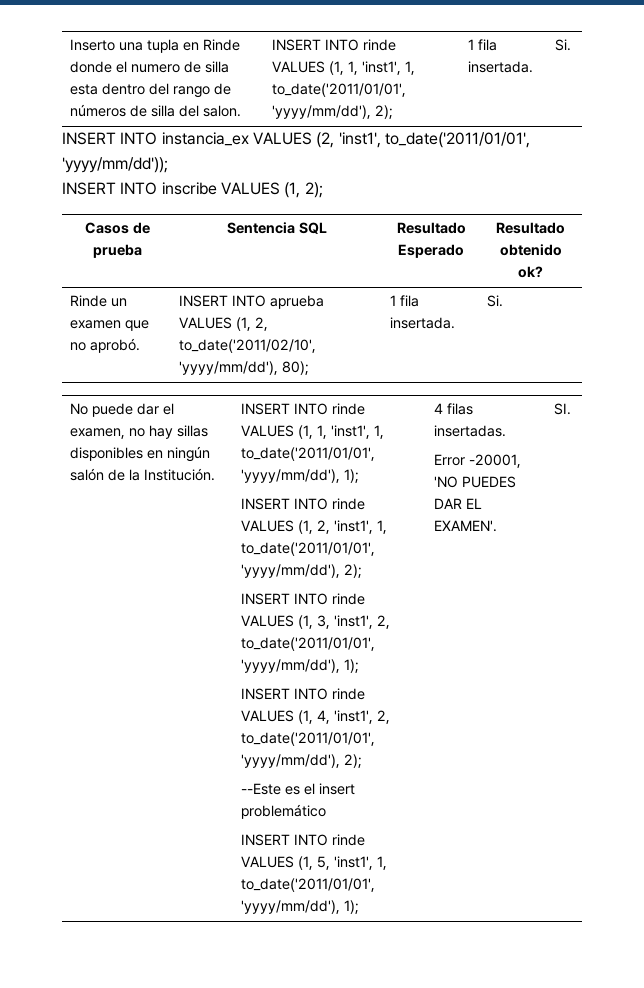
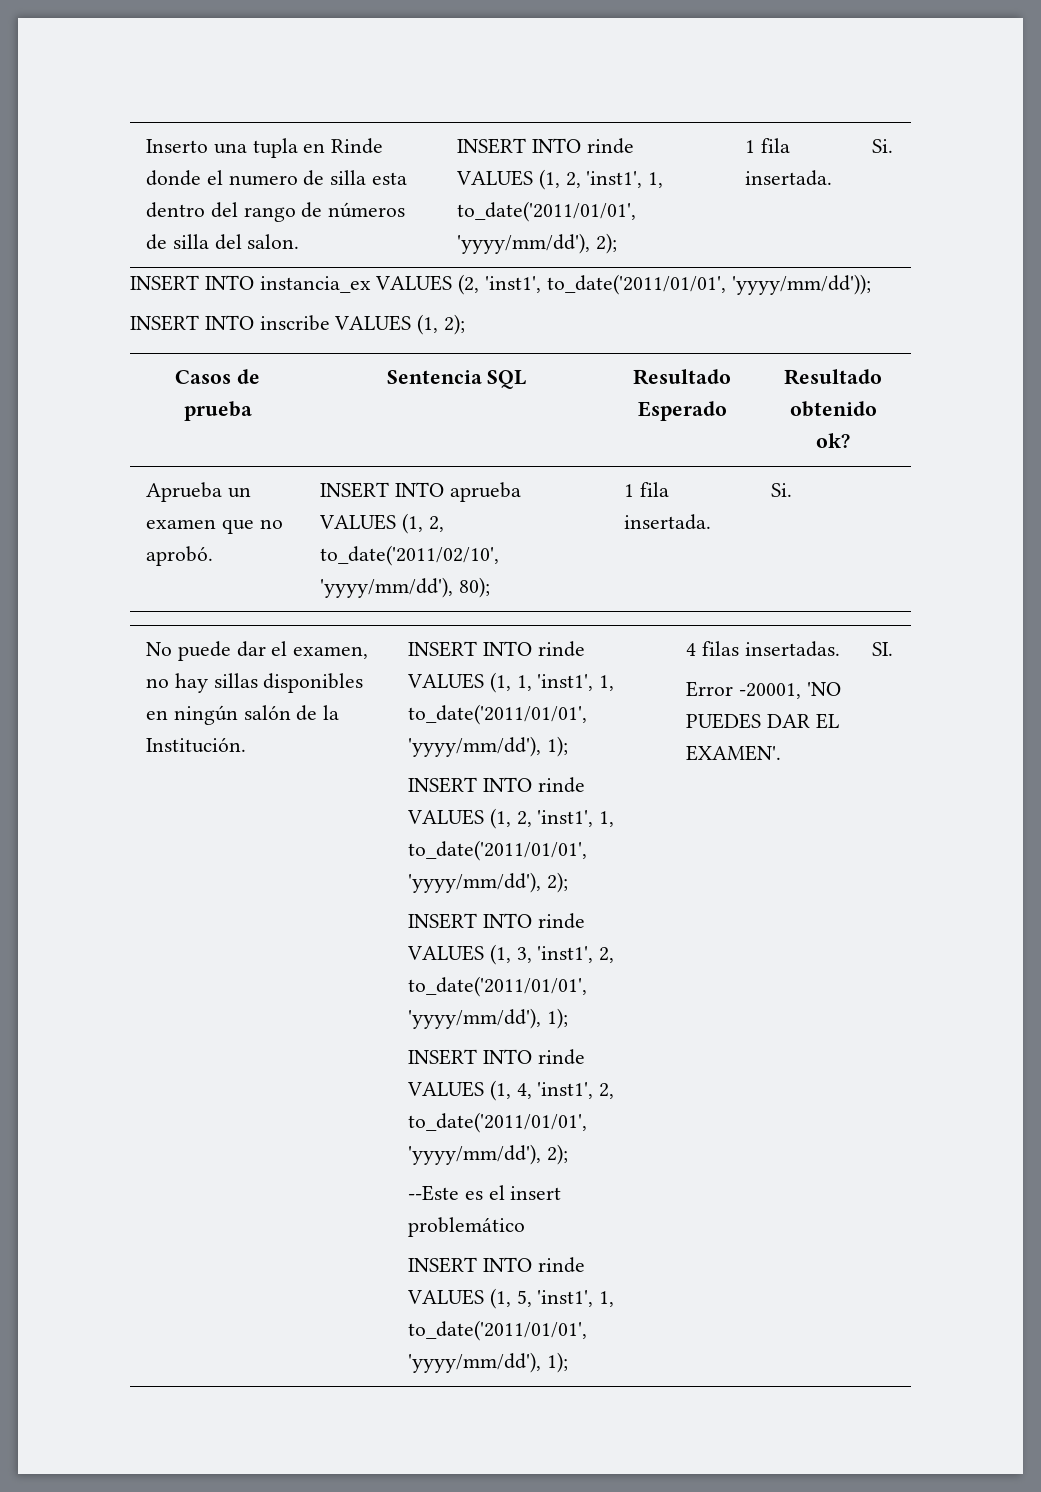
- Inserto una tupla en Rinde donde el numero de silla esta dentro del rango de números de silla del salon. | INSERT INTO rinde VALUES (1, 1, 'inst1', 1, to_date('2011/01/01', 'yyyy/mm/dd'), 2); | 1 fila insertada. | Si.
+ Inserto una tupla en Rinde donde el numero de silla esta dentro del rango de números de silla del salon. | INSERT INTO rinde VALUES (1, 2, 'inst1', 1, to_date('2011/01/01', 'yyyy/mm/dd'), 2); | 1 fila insertada. | Si.
- Rinde un examen que no aprobó. | INSERT INTO aprueba VALUES (1, 2, to_date('2011/02/10', 'yyyy/mm/dd'), 80); | 1 fila insertada. | Si.
+ Aprueba un examen que no aprobó. | INSERT INTO aprueba VALUES (1, 2, to_date('2011/02/10', 'yyyy/mm/dd'), 80); | 1 fila insertada. | Si.

